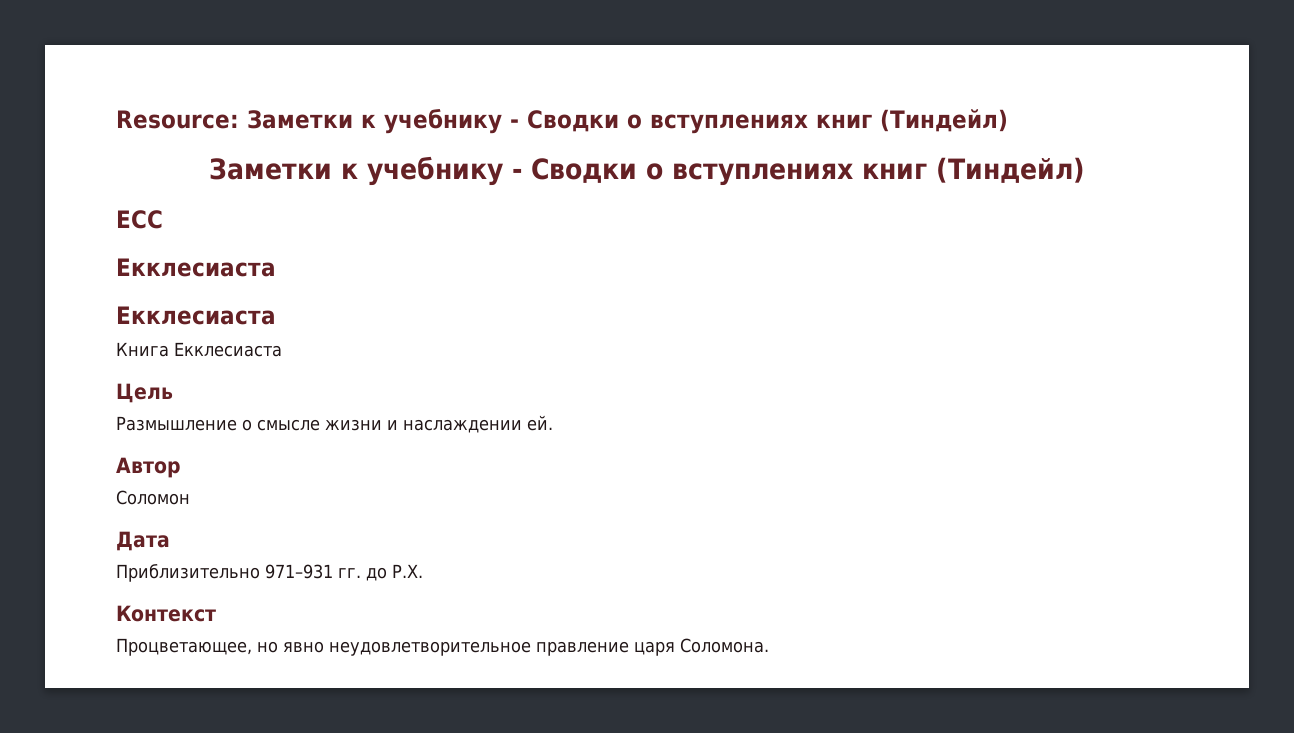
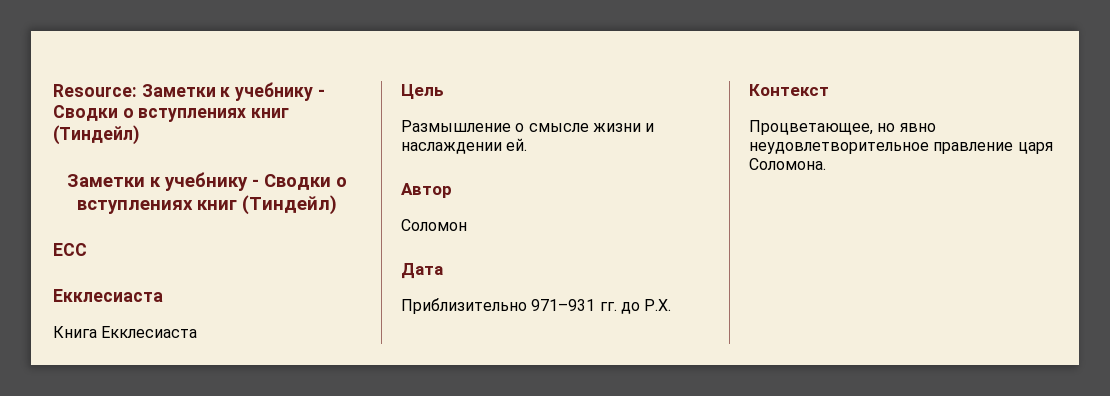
  ECC
- Екклесиаста

